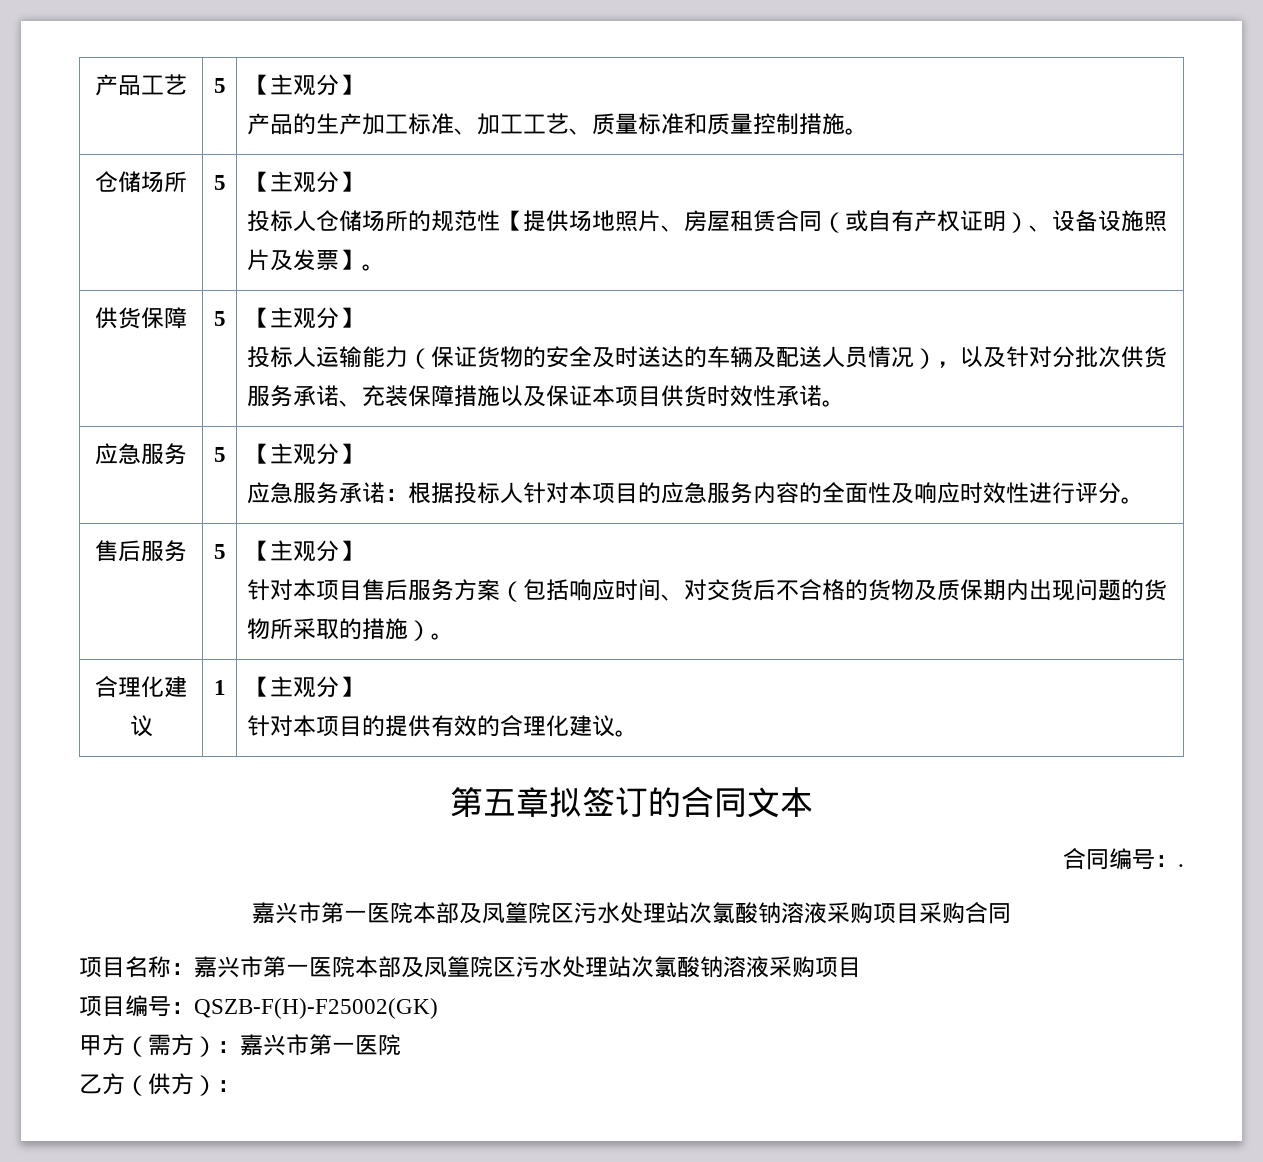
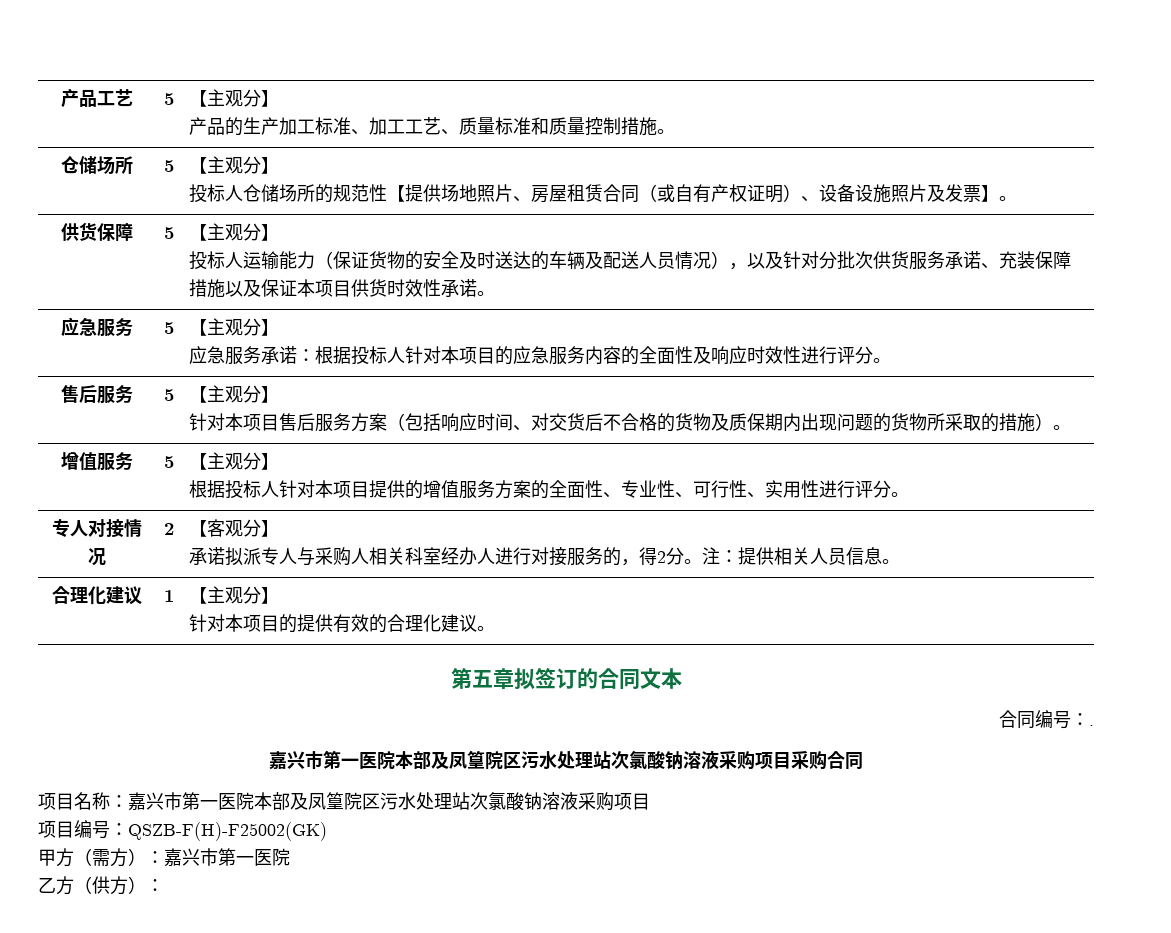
+ 增值服务 | 5 | 【主观分】
+ 根据投标人针对本项目提供的增值服务方案的全面性、专业性、可行性、实用性进行评分。
+ 专人对接情况 | 2 | 【客观分】
+ 承诺拟派专人与采购人相关科室经办人进行对接服务的，得2分。注：提供相关人员信息。

